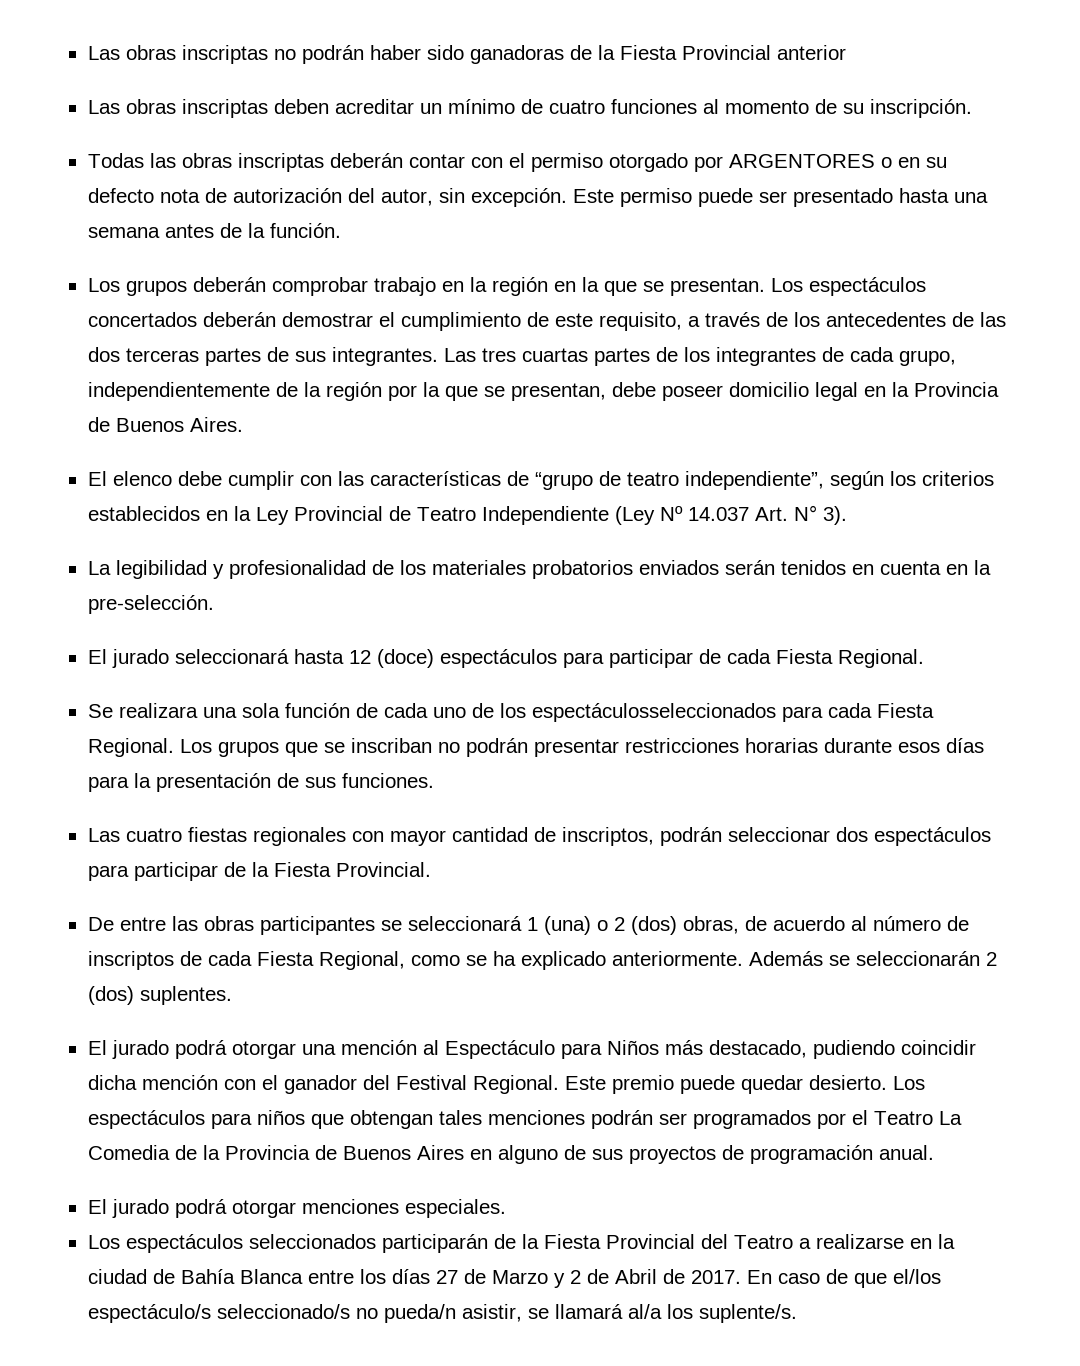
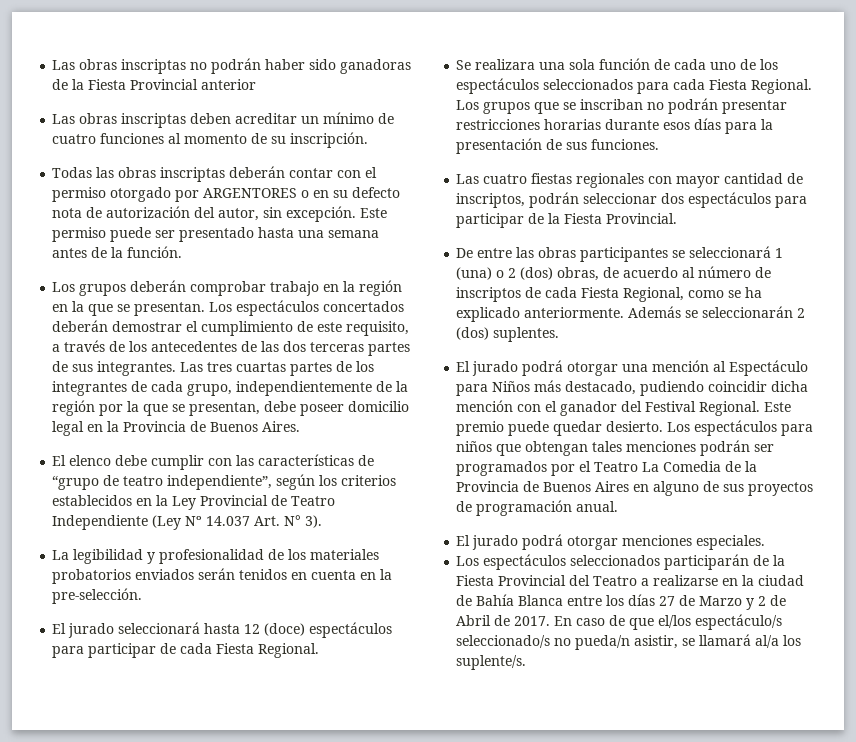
- Se realizara una sola función de cada uno de los espectáculosseleccionados para cada Fiesta Regional.
+ Se realizara una sola función de cada uno de los espectáculos seleccionados para cada Fiesta Regional.

